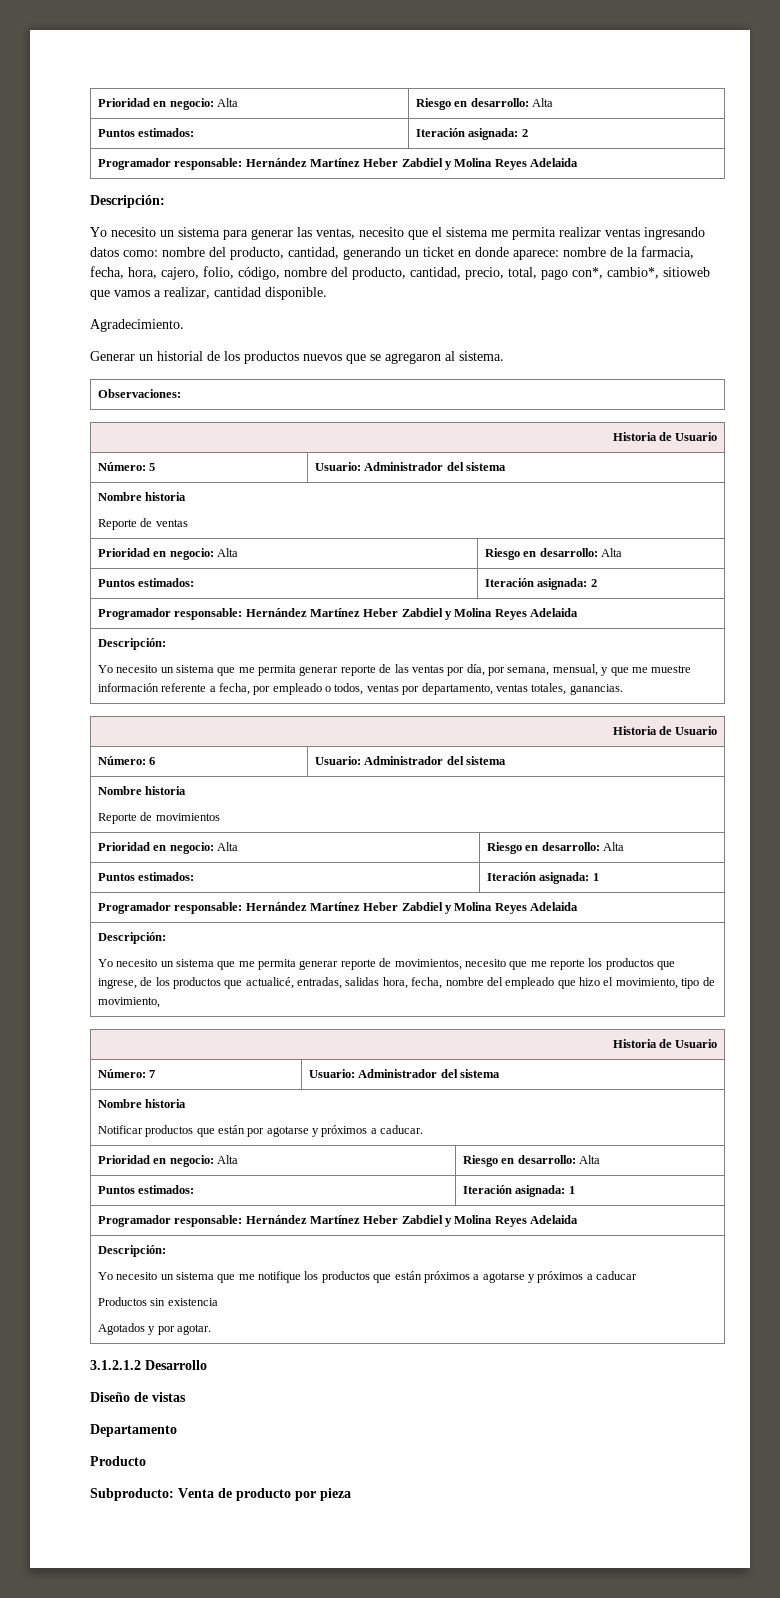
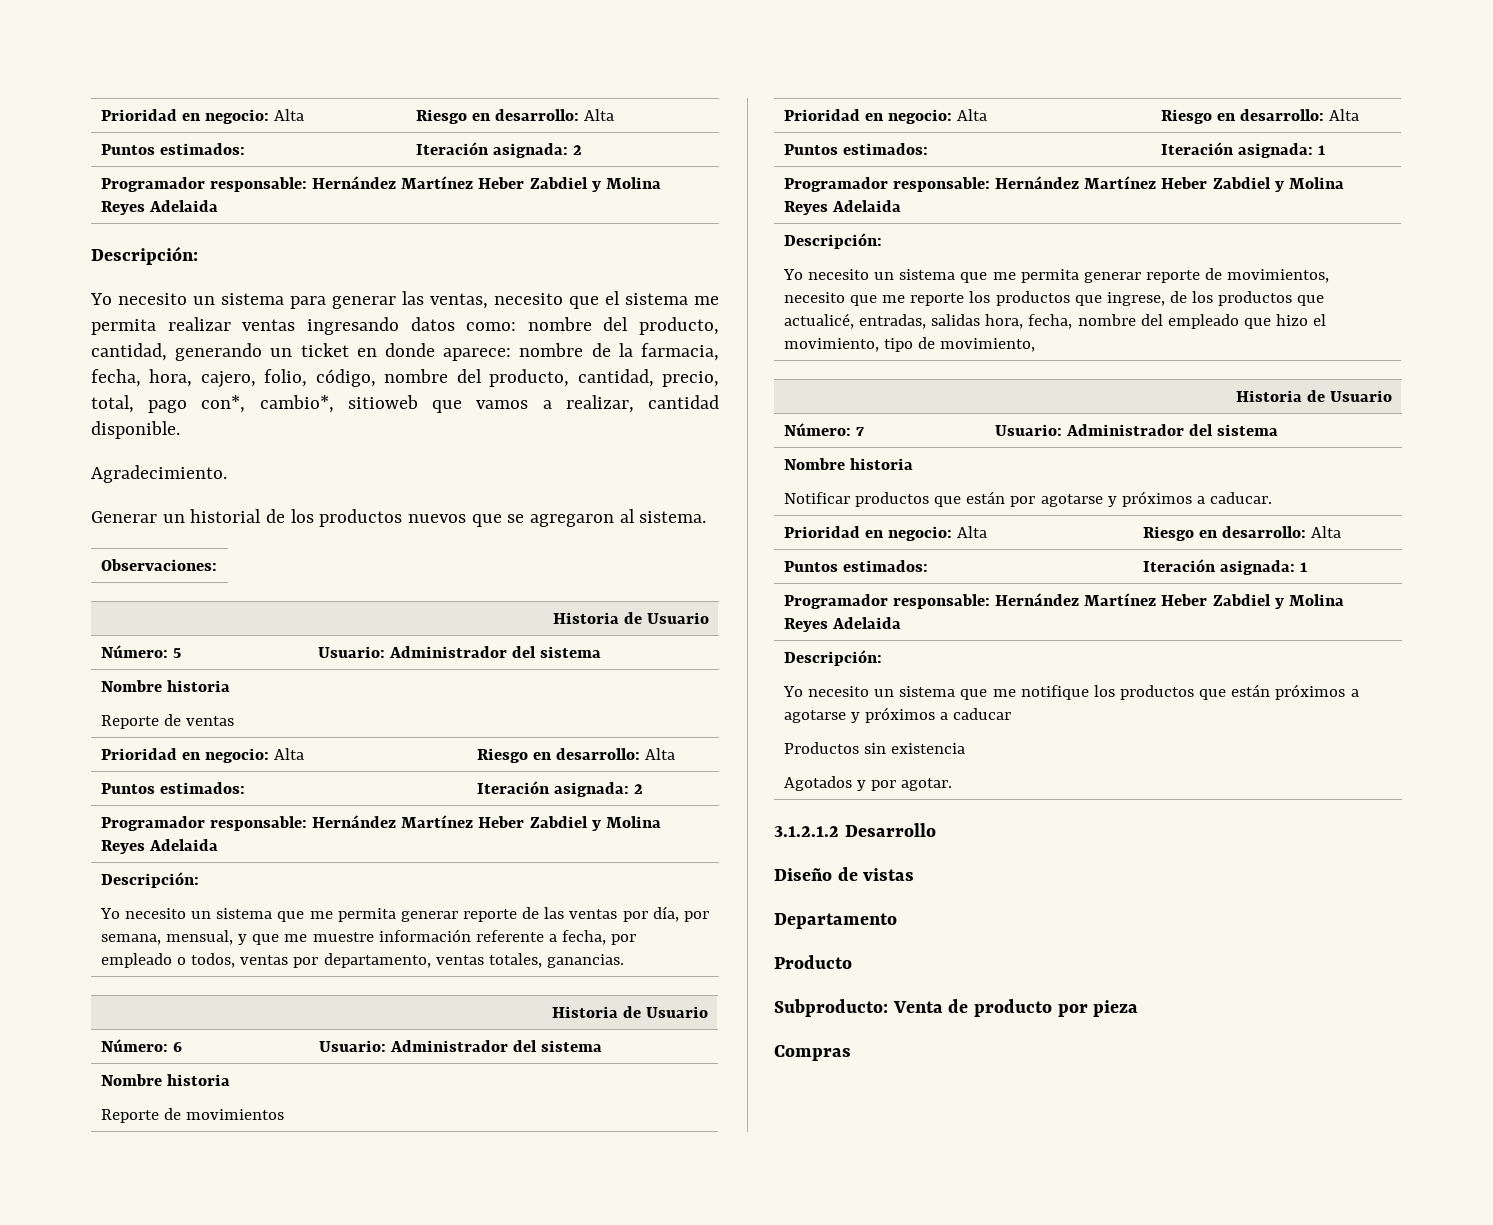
+ Compras

